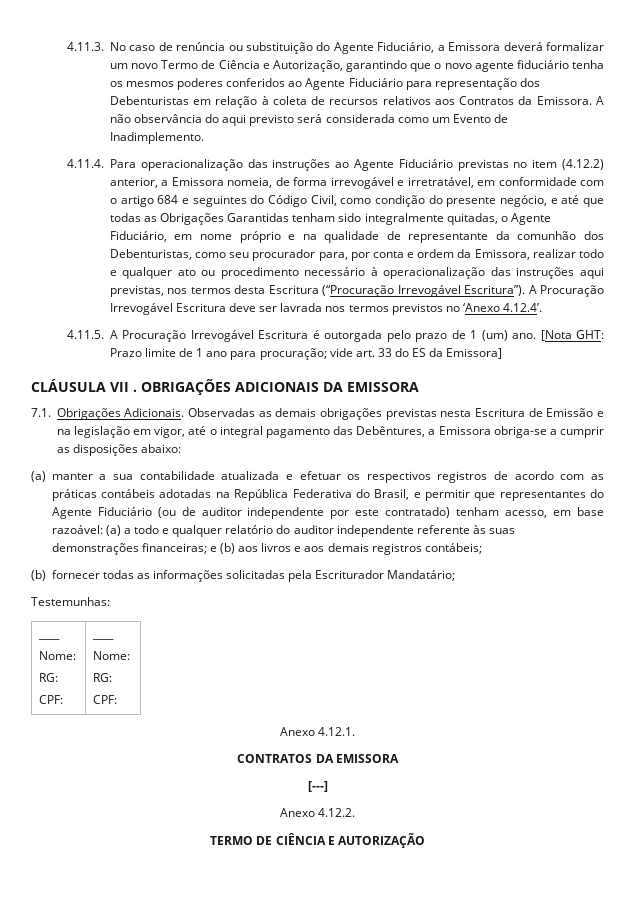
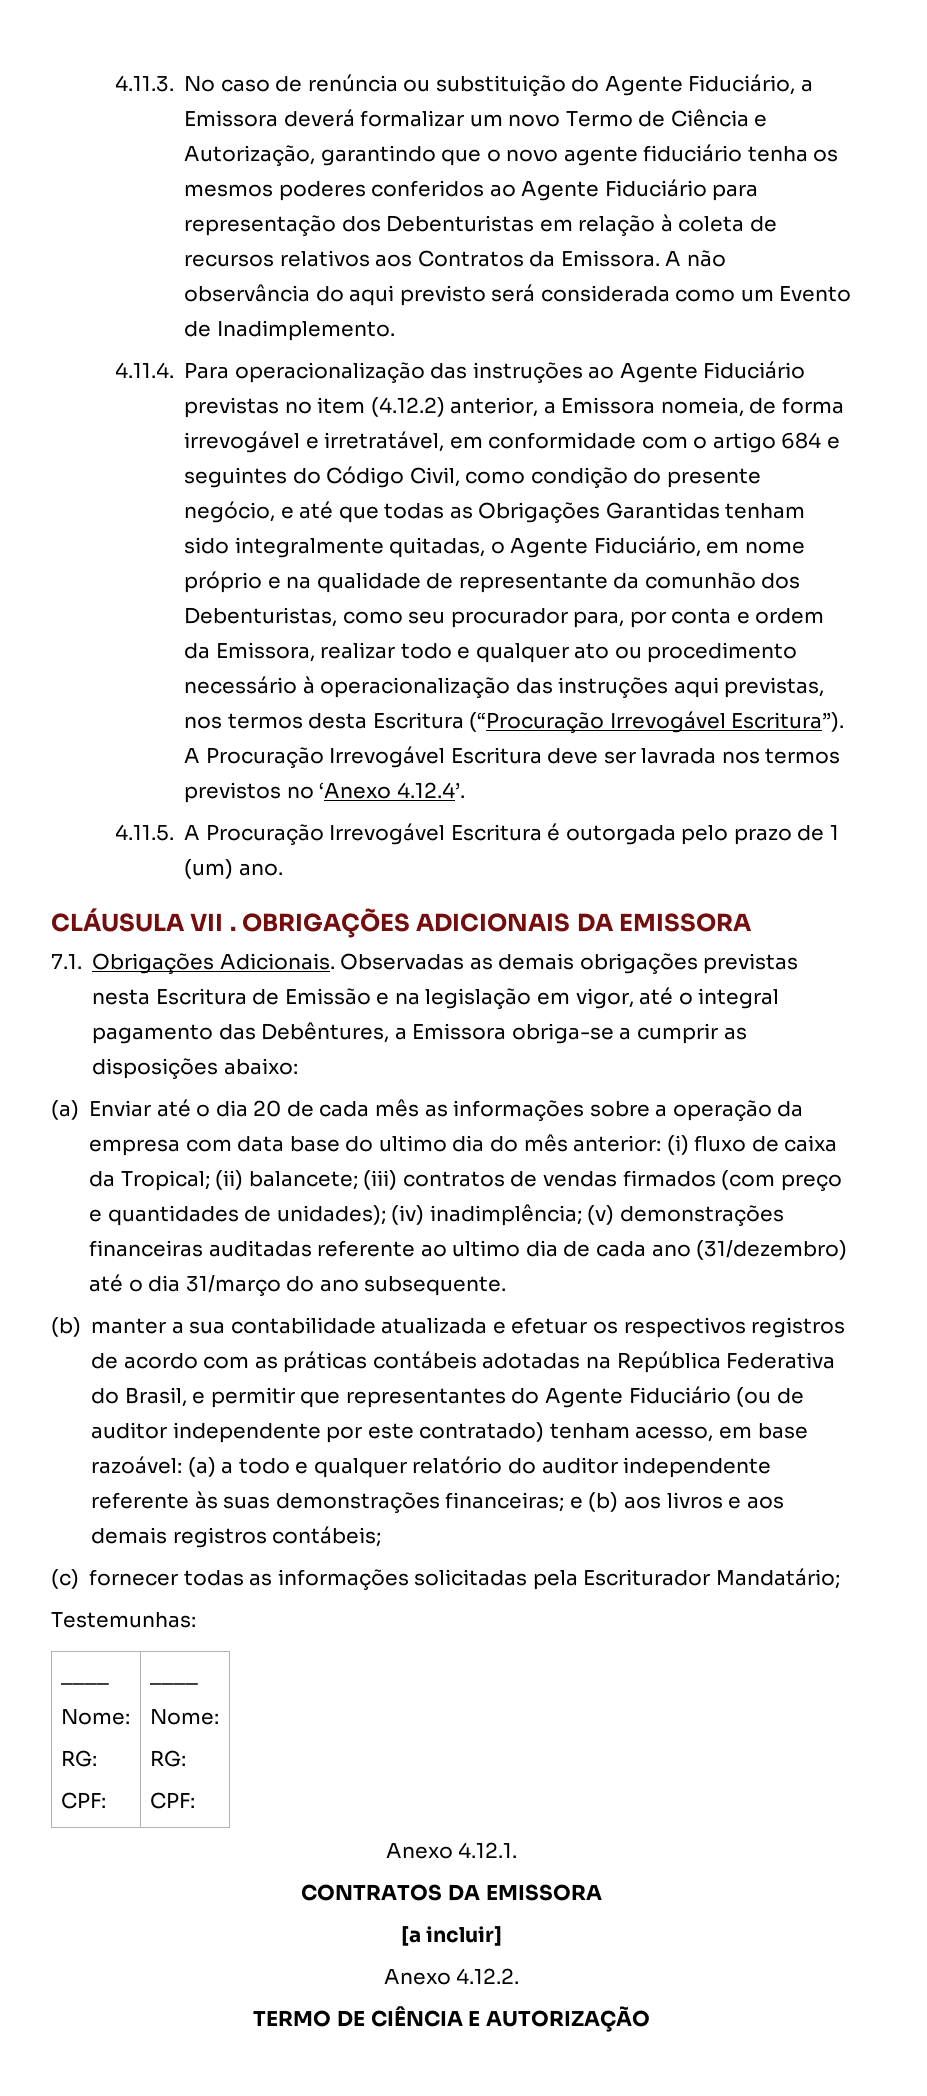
- [Nota GHT: Prazo limite de 1 ano para procuração; vide art. 33 do ES da Emissora]
- (a) manter a sua contabilidade atualizada e efetuar os respectivos registros de acordo com as práticas contábeis adotadas na República Federativa do Brasil, e permitir que representantes do Agente Fiduciário (ou de auditor independente por este contratado) tenham acesso, em base razoável:
+ (a) Enviar até o dia 20 de cada mês as informações sobre a operação da empresa com data base do ultimo dia do mês anterior: (i) fluxo de caixa da Tropical; (ii) balancete; (iii) contratos de vendas firmados (com preço e quantidades de unidades); (iv) inadimplência; (v) demonstrações financeiras auditadas referente ao ultimo dia de cada ano (31/dezembro) até o dia 31/março do ano subsequente.
+ (b) manter a sua contabilidade atualizada e efetuar os respectivos registros de acordo com as práticas contábeis adotadas na República Federativa do Brasil, e permitir que representantes do Agente Fiduciário (ou de auditor independente por este contratado) tenham acesso, em base razoável:
- (b) fornecer todas as informações solicitadas pela Escriturador Mandatário;
+ (c) fornecer todas as informações solicitadas pela Escriturador Mandatário;
- [---]
+ [a incluir]

